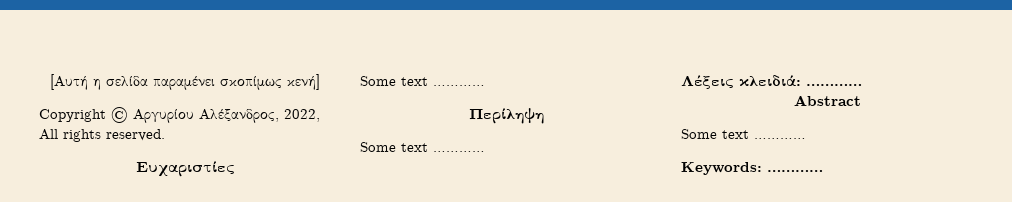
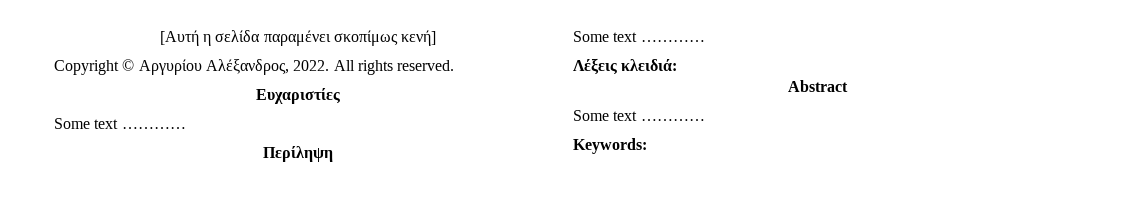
- Copyright © Αργυρίου Αλέξανδρος, 2022, All rights reserved.
+ Copyright © Αργυρίου Αλέξανδρος, 2022. All rights reserved.
- Λέξεις κλειδιά: …………
+ Λέξεις κλειδιά:
- Keywords: …………
+ Keywords:

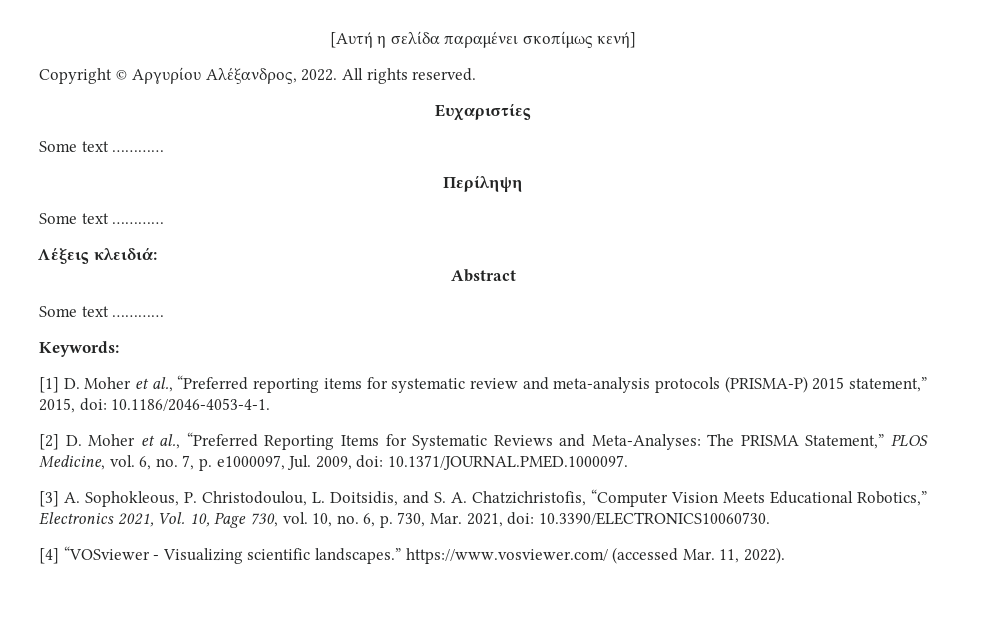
+ [1] D. Moher et al., “Preferred reporting items for systematic review and meta-analysis protocols (PRISMA-P) 2015 statement,” 2015, doi: 10.1186/2046-4053-4-1.
+ [2] D. Moher et al., “Preferred Reporting Items for Systematic Reviews and Meta-Analyses: The PRISMA Statement,” PLOS Medicine, vol. 6, no. 7, p. e1000097, Jul. 2009, doi: 10.1371/JOURNAL.PMED.1000097.
+ [3] A. Sophokleous, P. Christodoulou, L. Doitsidis, and S. A. Chatzichristofis, “Computer Vision Meets Educational Robotics,” Electronics 2021, Vol. 10, Page 730, vol. 10, no. 6, p. 730, Mar. 2021, doi: 10.3390/ELECTRONICS10060730.
+ [4] “VOSviewer - Visualizing scientific landscapes.” https://www.vosviewer.com/ (accessed Mar. 11, 2022).

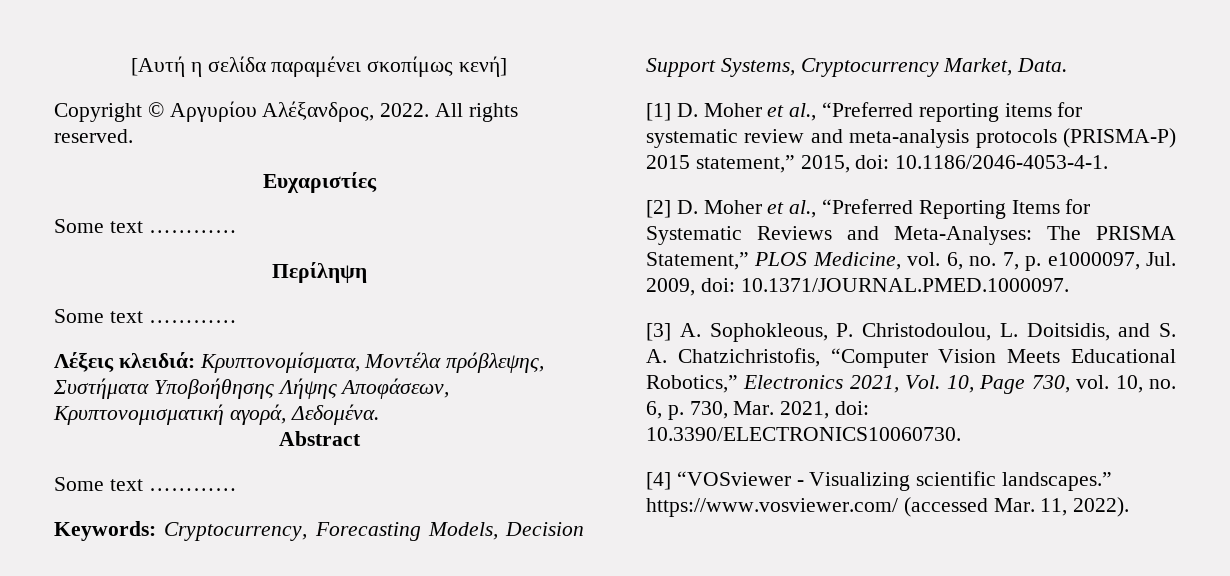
- Λέξεις κλειδιά:
+ Λέξεις κλειδιά: Κρυπτονομίσματα, Μοντέλα πρόβλεψης, Συστήματα Υποβοήθησης Λήψης Αποφάσεων, Κρυπτονομισματική αγορά, Δεδομένα.
- Keywords:
+ Keywords: Cryptocurrency, Forecasting Models, Decision Support Systems, Cryptocurrency Market, Data.

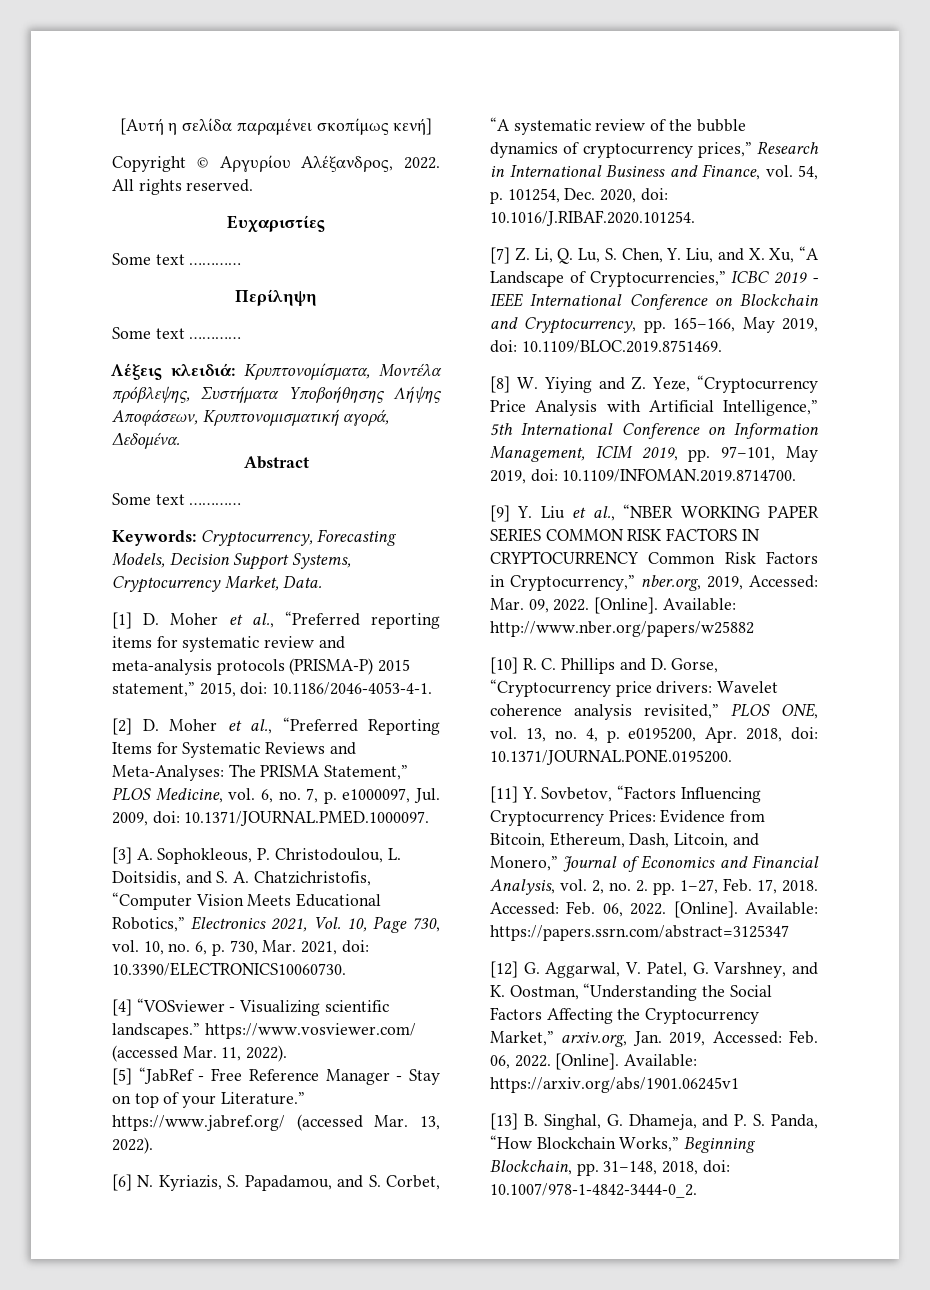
+ [5] “JabRef - Free Reference Manager - Stay on top of your Literature.” https://www.jabref.org/ (accessed Mar. 13, 2022).
+ [6] N. Kyriazis, S. Papadamou, and S. Corbet, “A systematic review of the bubble dynamics of cryptocurrency prices,” Research in International Business and Finance, vol. 54, p. 101254, Dec. 2020, doi: 10.1016/J.RIBAF.2020.101254.
+ [7] Z. Li, Q. Lu, S. Chen, Y. Liu, and X. Xu, “A Landscape of Cryptocurrencies,” ICBC 2019 - IEEE International Conference on Blockchain and Cryptocurrency, pp. 165–166, May 2019, doi: 10.1109/BLOC.2019.8751469.
+ [8] W. Yiying and Z. Yeze, “Cryptocurrency Price Analysis with Artificial Intelligence,” 5th International Conference on Information Management, ICIM 2019, pp. 97–101, May 2019, doi: 10.1109/INFOMAN.2019.8714700.
+ [9] Y. Liu et al., “NBER WORKING PAPER SERIES COMMON RISK FACTORS IN CRYPTOCURRENCY Common Risk Factors in Cryptocurrency,” nber.org, 2019, Accessed: Mar. 09, 2022. [Online]. Available: http://www.nber.org/papers/w25882
+ [10] R. C. Phillips and D. Gorse, “Cryptocurrency price drivers: Wavelet coherence analysis revisited,” PLOS ONE, vol. 13, no. 4, p. e0195200, Apr. 2018, doi: 10.1371/JOURNAL.PONE.0195200.
+ [11] Y. Sovbetov, “Factors Influencing Cryptocurrency Prices: Evidence from Bitcoin, Ethereum, Dash, Litcoin, and Monero,” Journal of Economics and Financial Analysis, vol. 2, no. 2. pp. 1–27, Feb. 17, 2018. Accessed: Feb. 06, 2022. [Online]. Available: https://papers.ssrn.com/abstract=3125347
+ [12] G. Aggarwal, V. Patel, G. Varshney, and K. Oostman, “Understanding the Social Factors Affecting the Cryptocurrency Market,” arxiv.org, Jan. 2019, Accessed: Feb. 06, 2022. [Online]. Available: https://arxiv.org/abs/1901.06245v1
+ [13] B. Singhal, G. Dhameja, and P. S. Panda, “How Blockchain Works,” Beginning Blockchain, pp. 31–148, 2018, doi: 10.1007/978-1-4842-3444-0_2.

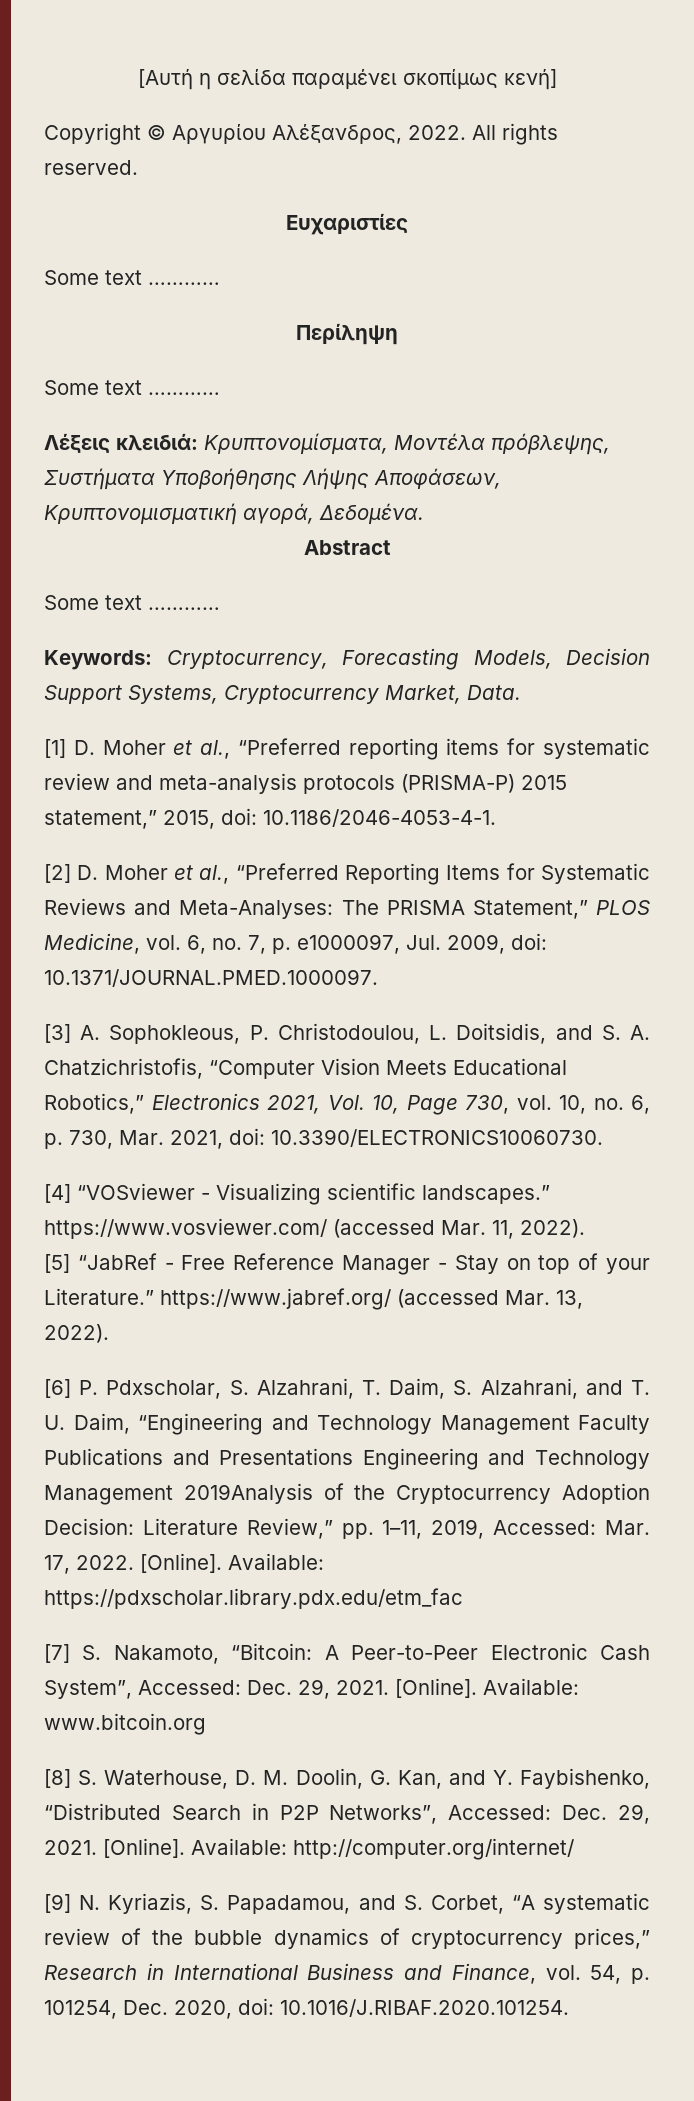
- [6] N. Kyriazis, S. Papadamou, and S. Corbet, “A systematic review of the bubble dynamics of cryptocurrency prices,” Research in International Business and Finance, vol. 54, p. 101254, Dec. 2020, doi: 10.1016/J.RIBAF.2020.101254.
+ [6] P. Pdxscholar, S. Alzahrani, T. Daim, S. Alzahrani, and T. U. Daim, “Engineering and Technology Management Faculty Publications and Presentations Engineering and Technology Management 2019Analysis of the Cryptocurrency Adoption Decision: Literature Review,” pp. 1–11, 2019, Accessed: Mar. 17, 2022. [Online]. Available: https://pdxscholar.library.pdx.edu/etm_fac
+ [7] S. Nakamoto, “Bitcoin: A Peer-to-Peer Electronic Cash System”, Accessed: Dec. 29, 2021. [Online]. Available: www.bitcoin.org
+ [8] S. Waterhouse, D. M. Doolin, G. Kan, and Y. Faybishenko, “Distributed Search in P2P Networks”, Accessed: Dec. 29, 2021. [Online]. Available: http://computer.org/internet/
+ [9] N. Kyriazis, S. Papadamou, and S. Corbet, “A systematic review of the bubble dynamics of cryptocurrency prices,” Research in International Business and Finance, vol. 54, p. 101254, Dec. 2020, doi: 10.1016/J.RIBAF.2020.101254.
- [7] Z. Li, Q. Lu, S. Chen, Y. Liu, and X. Xu, “A Landscape of Cryptocurrencies,” ICBC 2019 - IEEE International Conference on Blockchain and Cryptocurrency, pp. 165–166, May 2019, doi: 10.1109/BLOC.2019.8751469.
- [8] W. Yiying and Z. Yeze, “Cryptocurrency Price Analysis with Artificial Intelligence,” 5th International Conference on Information Management, ICIM 2019, pp. 97–101, May 2019, doi: 10.1109/INFOMAN.2019.8714700.
- [9] Y. Liu et al., “NBER WORKING PAPER SERIES COMMON RISK FACTORS IN CRYPTOCURRENCY Common Risk Factors in Cryptocurrency,” nber.org, 2019, Accessed: Mar. 09, 2022. [Online]. Available: http://www.nber.org/papers/w25882
- [10] R. C. Phillips and D. Gorse, “Cryptocurrency price drivers: Wavelet coherence analysis revisited,” PLOS ONE, vol. 13, no. 4, p. e0195200, Apr. 2018, doi: 10.1371/JOURNAL.PONE.0195200.
- [11] Y. Sovbetov, “Factors Influencing Cryptocurrency Prices: Evidence from Bitcoin, Ethereum, Dash, Litcoin, and Monero,” Journal of Economics and Financial Analysis, vol. 2, no. 2. pp. 1–27, Feb. 17, 2018. Accessed: Feb. 06, 2022. [Online]. Available: https://papers.ssrn.com/abstract=3125347
- [12] G. Aggarwal, V. Patel, G. Varshney, and K. Oostman, “Understanding the Social Factors Affecting the Cryptocurrency Market,” arxiv.org, Jan. 2019, Accessed: Feb. 06, 2022. [Online]. Available: https://arxiv.org/abs/1901.06245v1
- [13] B. Singhal, G. Dhameja, and P. S. Panda, “How Blockchain Works,” Beginning Blockchain, pp. 31–148, 2018, doi: 10.1007/978-1-4842-3444-0_2.

